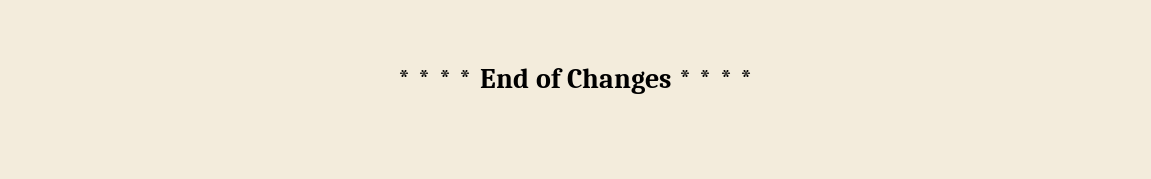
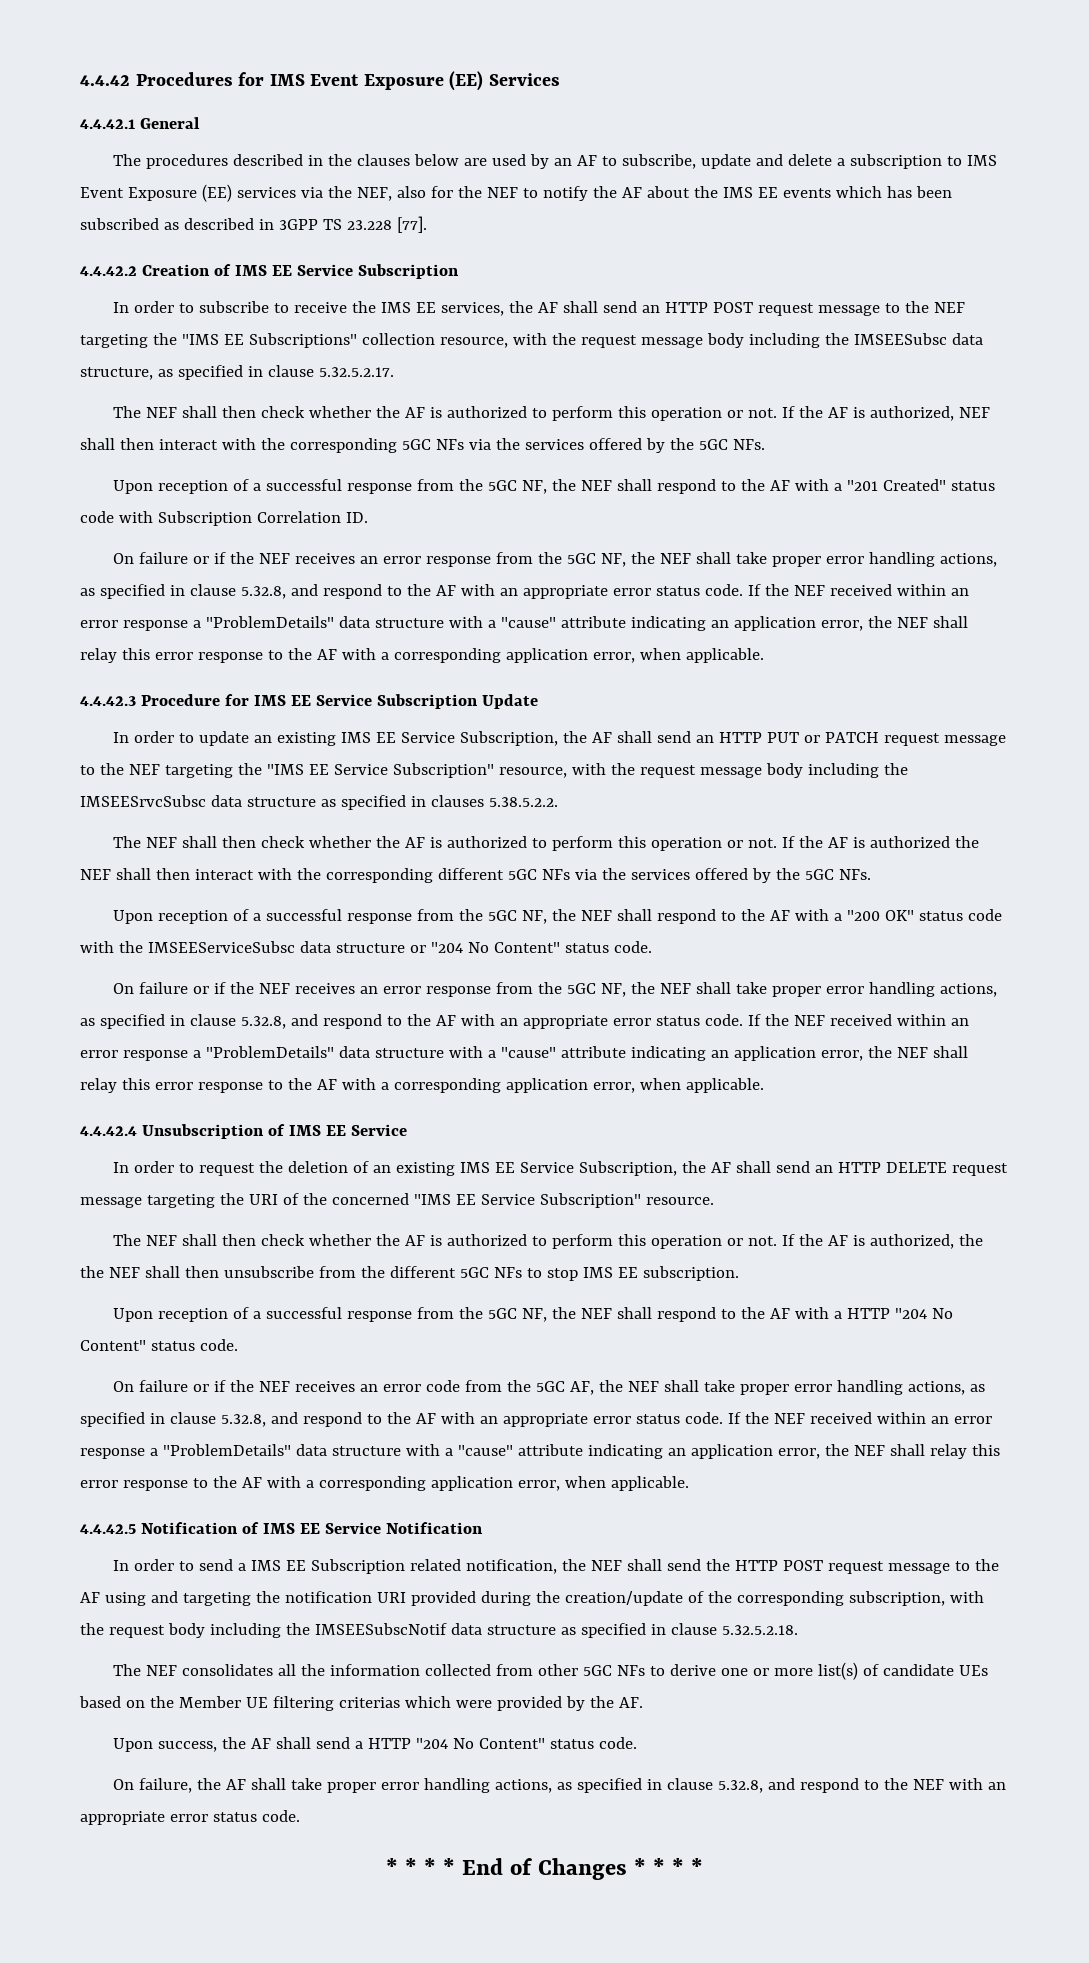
+ 4.4.42 Procedures for IMS Event Exposure (EE) Services
+ 4.4.42.1 General
+ The procedures described in the clauses below are used by an AF to subscribe, update and delete a subscription to IMS Event Exposure (EE) services via the NEF, also for the NEF to notify the AF about the IMS EE events which has been subscribed as described in 3GPP TS 23.228 [77].
+ 4.4.42.2 Creation of IMS EE Service Subscription
+ In order to subscribe to receive the IMS EE services, the AF shall send an HTTP POST request message to the NEF targeting the "IMS EE Subscriptions" collection resource, with the request message body including the IMSEESubsc data structure, as specified in clause 5.32.5.2.17.
+ The NEF shall then check whether the AF is authorized to perform this operation or not. If the AF is authorized, NEF shall then interact with the corresponding 5GC NFs via the services offered by the 5GC NFs.
+ Upon reception of a successful response from the 5GC NF, the NEF shall respond to the AF with a "201 Created" status code with Subscription Correlation ID.
+ On failure or if the NEF receives an error response from the 5GC NF, the NEF shall take proper error handling actions, as specified in clause 5.32.8, and respond to the AF with an appropriate error status code. If the NEF received within an error response a "ProblemDetails" data structure with a "cause" attribute indicating an application error, the NEF shall relay this error response to the AF with a corresponding application error, when applicable.
+ 4.4.42.3 Procedure for IMS EE Service Subscription Update
+ In order to update an existing IMS EE Service Subscription, the AF shall send an HTTP PUT or PATCH request message to the NEF targeting the "IMS EE Service Subscription" resource, with the request message body including the IMSEESrvcSubsc data structure as specified in clauses 5.38.5.2.2.
+ The NEF shall then check whether the AF is authorized to perform this operation or not. If the AF is authorized the NEF shall then interact with the corresponding different 5GC NFs via the services offered by the 5GC NFs.
+ Upon reception of a successful response from the 5GC NF, the NEF shall respond to the AF with a "200 OK" status code with the IMSEEServiceSubsc data structure or "204 No Content" status code.
+ On failure or if the NEF receives an error response from the 5GC NF, the NEF shall take proper error handling actions, as specified in clause 5.32.8, and respond to the AF with an appropriate error status code. If the NEF received within an error response a "ProblemDetails" data structure with a "cause" attribute indicating an application error, the NEF shall relay this error response to the AF with a corresponding application error, when applicable.
+ 4.4.42.4 Unsubscription of IMS EE Service
+ In order to request the deletion of an existing IMS EE Service Subscription, the AF shall send an HTTP DELETE request message targeting the URI of the concerned "IMS EE Service Subscription" resource.
+ The NEF shall then check whether the AF is authorized to perform this operation or not. If the AF is authorized, the the NEF shall then unsubscribe from the different 5GC NFs to stop IMS EE subscription.
+ Upon reception of a successful response from the 5GC NF, the NEF shall respond to the AF with a HTTP "204 No Content" status code.
+ On failure or if the NEF receives an error code from the 5GC AF, the NEF shall take proper error handling actions, as specified in clause 5.32.8, and respond to the AF with an appropriate error status code. If the NEF received within an error response a "ProblemDetails" data structure with a "cause" attribute indicating an application error, the NEF shall relay this error response to the AF with a corresponding application error, when applicable.
+ 4.4.42.5 Notification of IMS EE Service Notification
+ In order to send a IMS EE Subscription related notification, the NEF shall send the HTTP POST request message to the AF using and targeting the notification URI provided during the creation/update of the corresponding subscription, with the request body including the IMSEESubscNotif data structure as specified in clause 5.32.5.2.18.
+ The NEF consolidates all the information collected from other 5GC NFs to derive one or more list(s) of candidate UEs based on the Member UE filtering criterias which were provided by the AF.
+ Upon success, the AF shall send a HTTP "204 No Content" status code.
+ On failure, the AF shall take proper error handling actions, as specified in clause 5.32.8, and respond to the NEF with an appropriate error status code.

